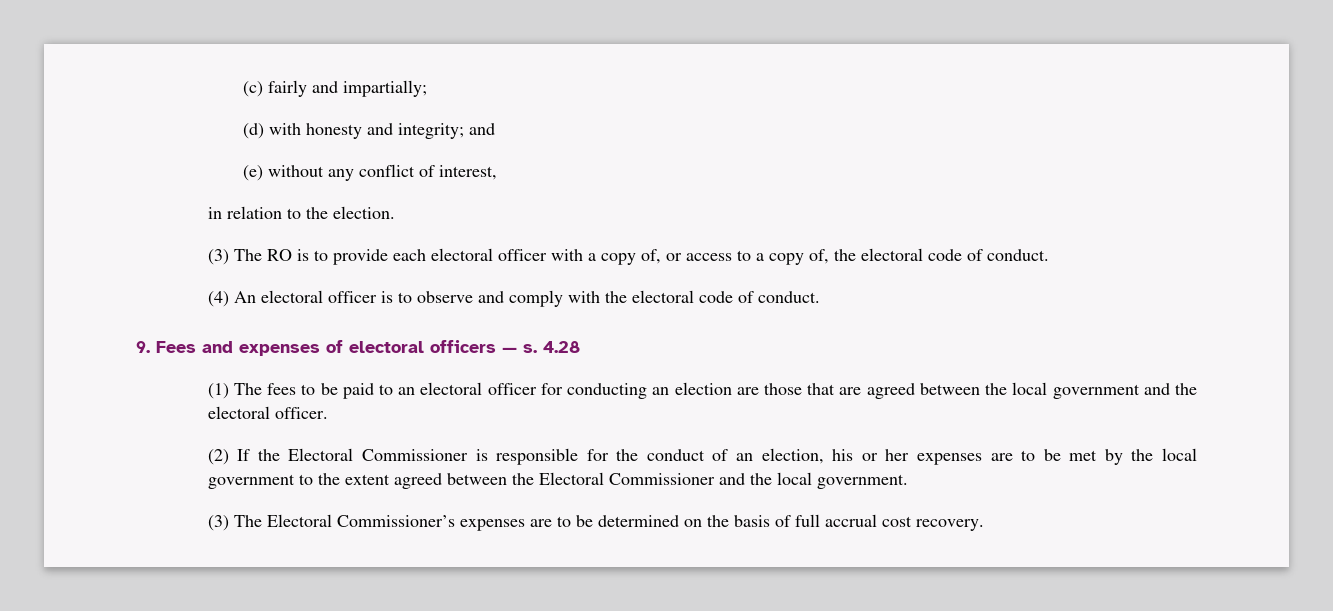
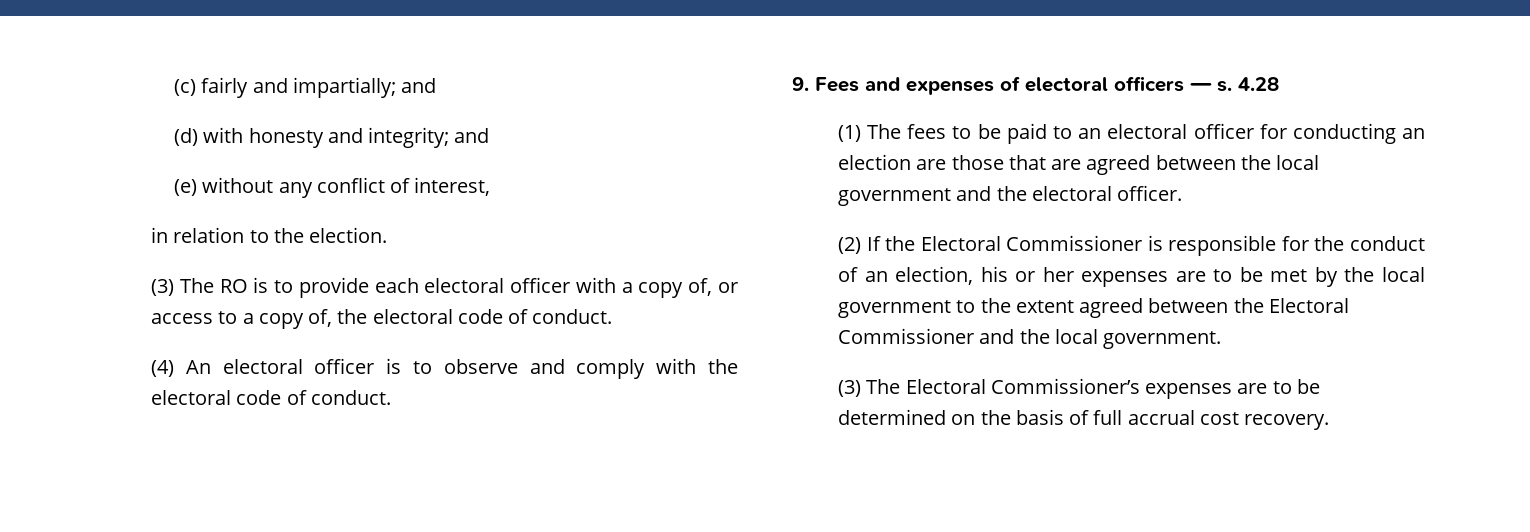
- (c) fairly and impartially;
+ (c) fairly and impartially; and

